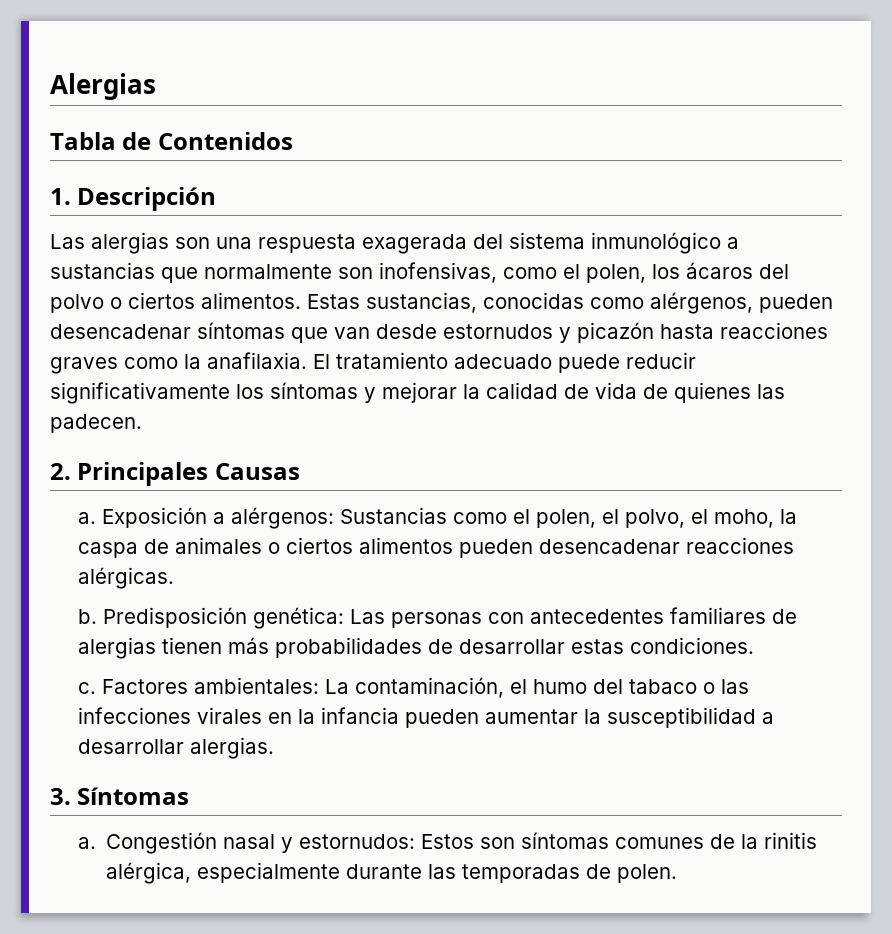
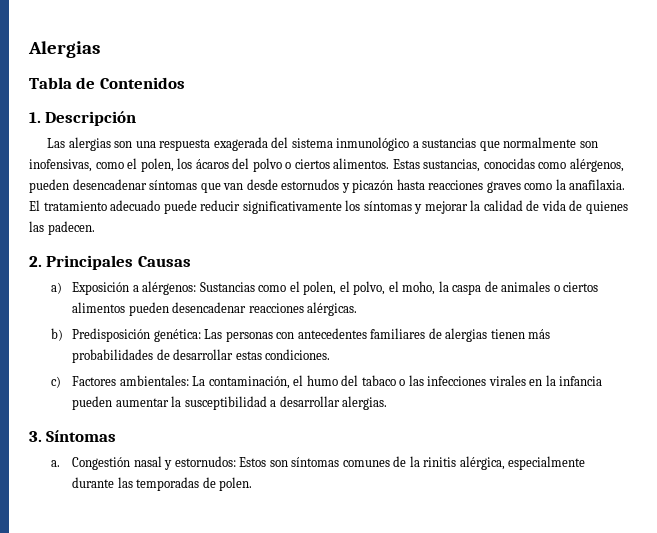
- a. Exposición a alérgenos: Sustancias como el polen, el polvo, el moho, la caspa de animales o ciertos alimentos pueden desencadenar reacciones alérgicas.
+ a) Exposición a alérgenos: Sustancias como el polen, el polvo, el moho, la caspa de animales o ciertos alimentos pueden desencadenar reacciones alérgicas.
- b. Predisposición genética: Las personas con antecedentes familiares de alergias tienen más probabilidades de desarrollar estas condiciones.
+ b) Predisposición genética: Las personas con antecedentes familiares de alergias tienen más probabilidades de desarrollar estas condiciones.
- c. Factores ambientales: La contaminación, el humo del tabaco o las infecciones virales en la infancia pueden aumentar la susceptibilidad a desarrollar alergias.
+ c) Factores ambientales: La contaminación, el humo del tabaco o las infecciones virales en la infancia pueden aumentar la susceptibilidad a desarrollar alergias.

